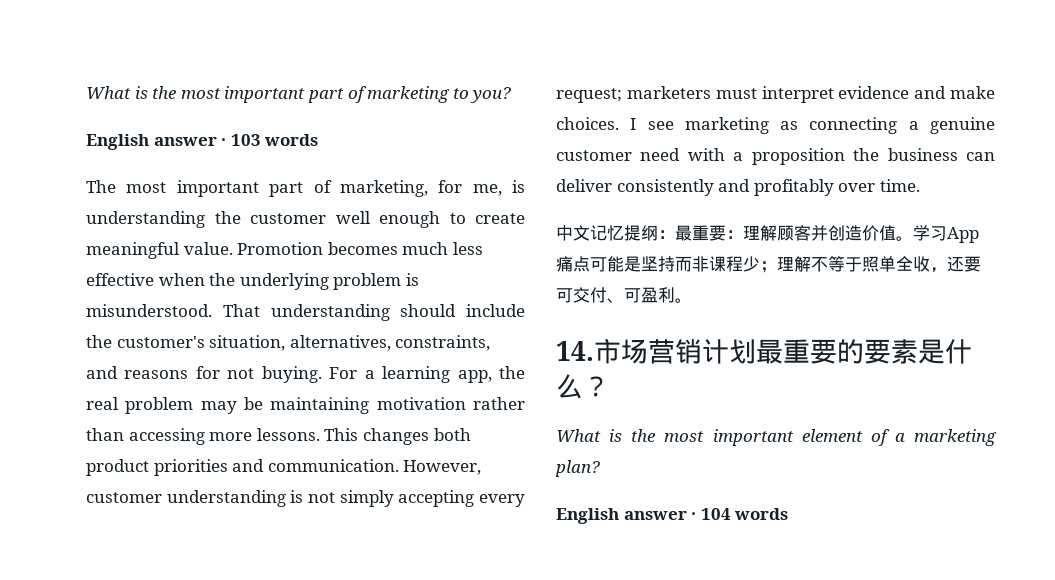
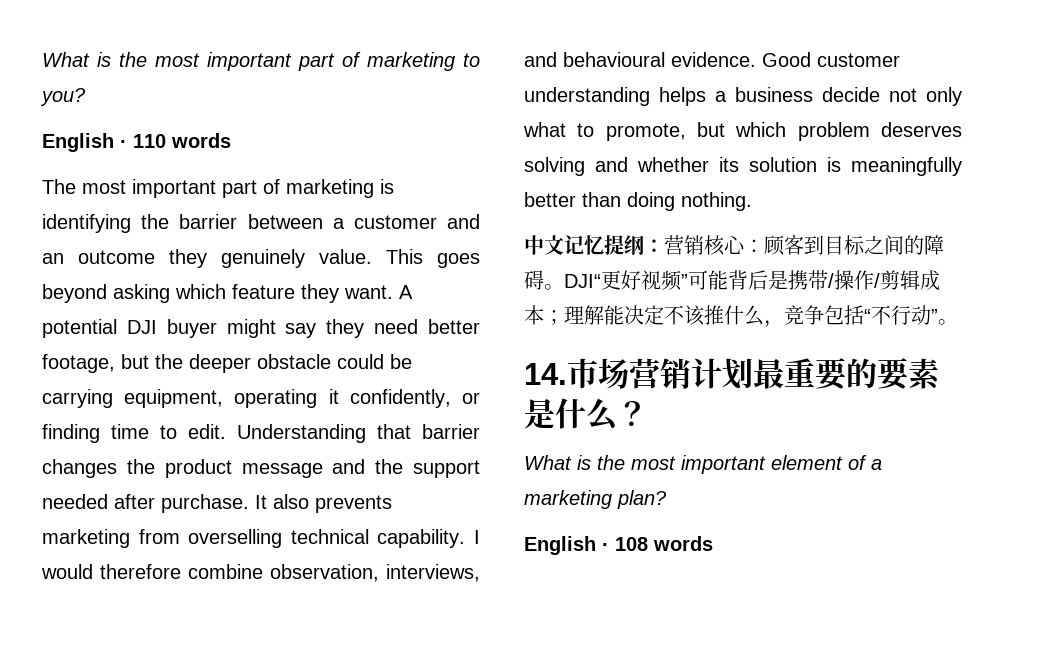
- English answer · 103 words
+ English · 110 words
- The most important part of marketing, for me, is understanding the customer well enough to create meaningful value. Promotion becomes much less effective when the underlying problem is misunderstood. That understanding should include the customer's situation, alternatives, constraints, and reasons for not buying. For a learning app, the real problem may be maintaining motivation rather than accessing more lessons. This changes both product priorities and communication. However, customer understanding is not simply accepting every request; marketers must interpret evidence and make choices. I see marketing as connecting a genuine customer need with a proposition the business can deliver consistently and profitably over time.
- 中文记忆提纲：最重要：理解顾客并创造价值。学习App痛点可能是坚持而非课程少；理解不等于照单全收，还要可交付、可盈利。
+ The most important part of marketing is identifying the barrier between a customer and an outcome they genuinely value. This goes beyond asking which feature they want. A potential DJI buyer might say they need better footage, but the deeper obstacle could be carrying equipment, operating it confidently, or finding time to edit. Understanding that barrier changes the product message and the support needed after purchase. It also prevents marketing from overselling technical capability. I would therefore combine observation, interviews, and behavioural evidence. Good customer understanding helps a business decide not only what to promote, but which problem deserves solving and whether its solution is meaningfully better than doing nothing.
+ 中文记忆提纲：营销核心：顾客到目标之间的障碍。DJI“更好视频”可能背后是携带/操作/剪辑成本；理解能决定不该推什么，竞争包括“不行动”。
- English answer · 104 words
+ English · 108 words

